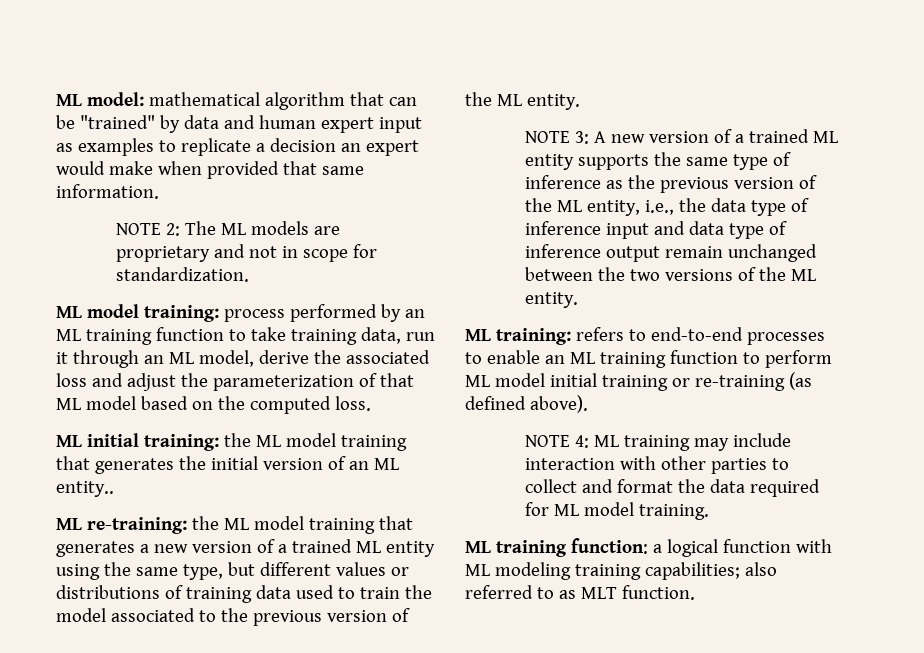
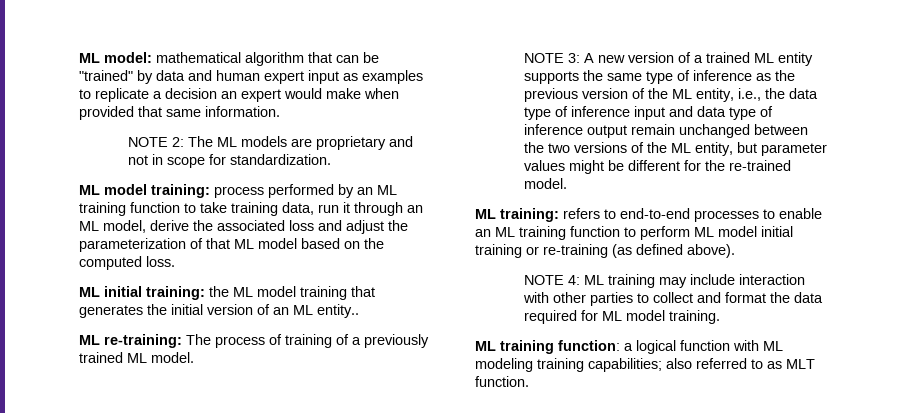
- ML re-training: the ML model training that generates a new version of a trained ML entity using the same type, but different values or distributions of training data used to train the model associated to the previous version of the ML entity.
+ ML re-training: The process of training of a previously trained ML model.
- NOTE 3: A new version of a trained ML entity supports the same type of inference as the previous version of the ML entity, i.e., the data type of inference input and data type of inference output remain unchanged between the two versions of the ML entity.
+ NOTE 3: A new version of a trained ML entity supports the same type of inference as the previous version of the ML entity, i.e., the data type of inference input and data type of inference output remain unchanged between the two versions of the ML entity, but parameter values might be different for the re-trained model.

